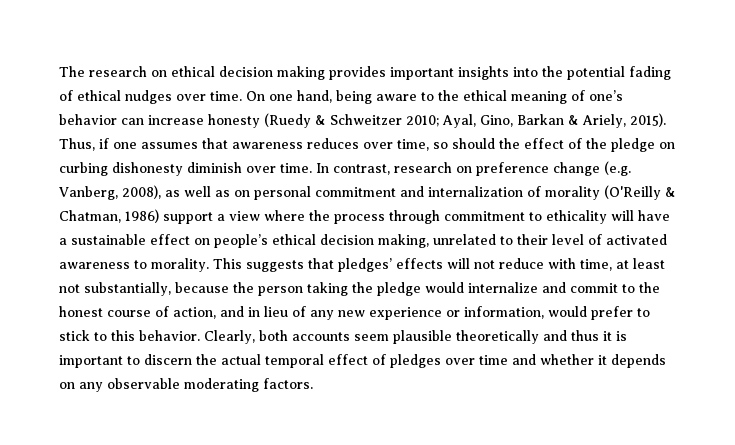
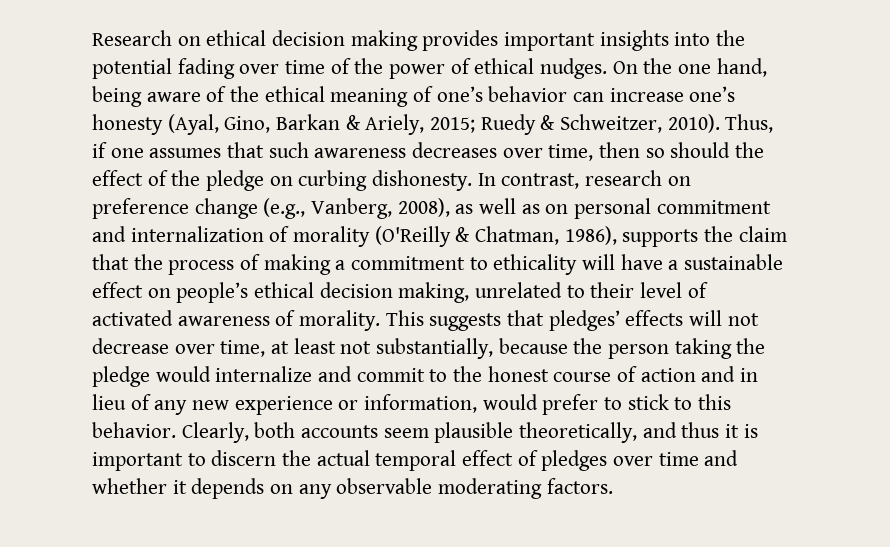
- The research on ethical decision making provides important insights into the potential fading of ethical nudges over time. On one hand, being aware to the ethical meaning of one’s behavior can increase honesty (Ruedy & Schweitzer 2010; Ayal, Gino, Barkan & Ariely, 2015).
+ Research on ethical decision making provides important insights into the potential fading over time of the power of ethical nudges. On the one hand, being aware of the ethical meaning of one’s behavior can increase one’s honesty (Ayal, Gino, Barkan & Ariely, 2015; Ruedy & Schweitzer, 2010).
- Thus, if one assumes that awareness reduces over time, so should the effect of the pledge on curbing dishonesty diminish over time.
+ Thus, if one assumes that such awareness decreases over time, then so should the effect of the pledge on curbing dishonesty.
- In contrast, research on preference change (e.g. Vanberg, 2008), as well as on personal commitment and internalization of morality (O'Reilly & Chatman, 1986) support a view where the process through commitment to ethicality will have a sustainable effect on people’s ethical decision making, unrelated to their level of activated awareness to morality.
+ In contrast, research on preference change (e.g., Vanberg, 2008), as well as on personal commitment and internalization of morality (O'Reilly & Chatman, 1986), supports the claim that the process of making a commitment to ethicality will have a sustainable effect on people’s ethical decision making, unrelated to their level of activated awareness of morality.
- This suggests that pledges’ effects will not reduce with time, at least not substantially, because the person taking the pledge would internalize and commit to the honest course of action, and in lieu of any new experience or information, would prefer to stick to this behavior.
+ This suggests that pledges’ effects will not decrease over time, at least not substantially, because the person taking the pledge would internalize and commit to the honest course of action and in lieu of any new experience or information, would prefer to stick to this behavior.
- Clearly, both accounts seem plausible theoretically and thus it is important to discern the actual temporal effect of pledges over time and whether it depends on any observable moderating factors.
+ Clearly, both accounts seem plausible theoretically, and thus it is important to discern the actual temporal effect of pledges over time and whether it depends on any observable moderating factors.

